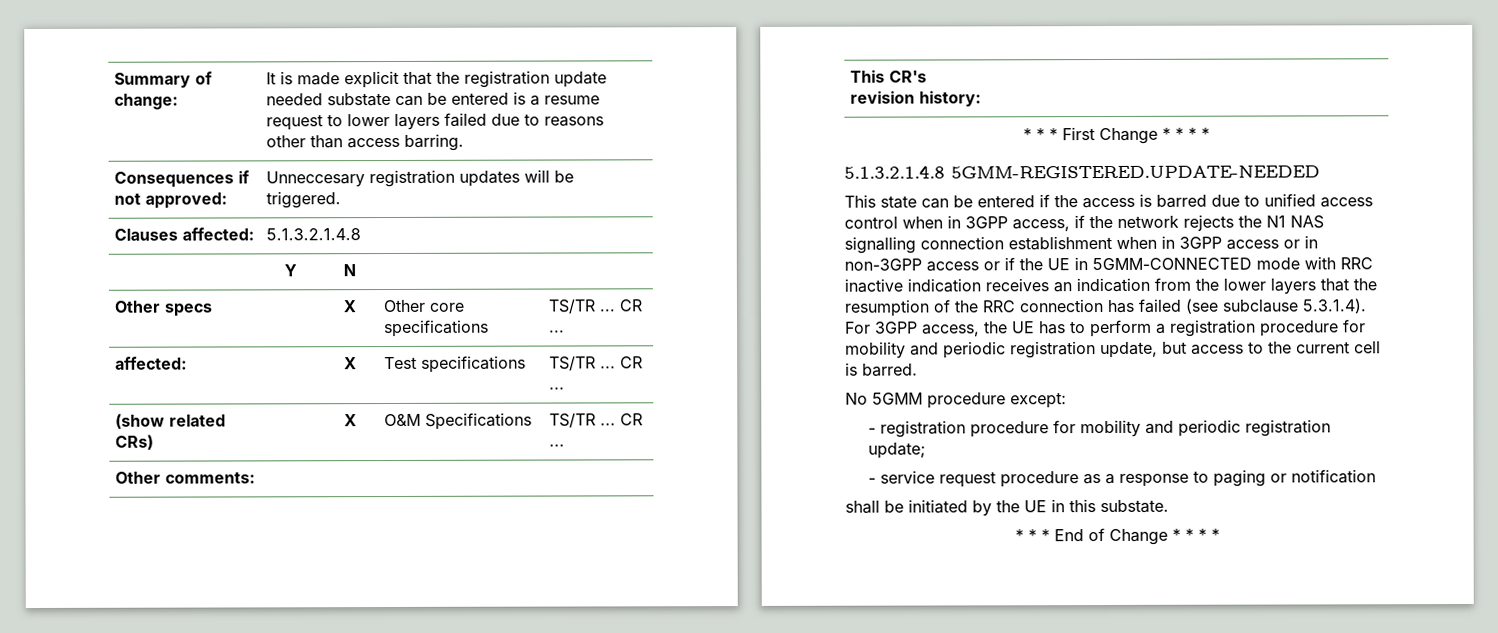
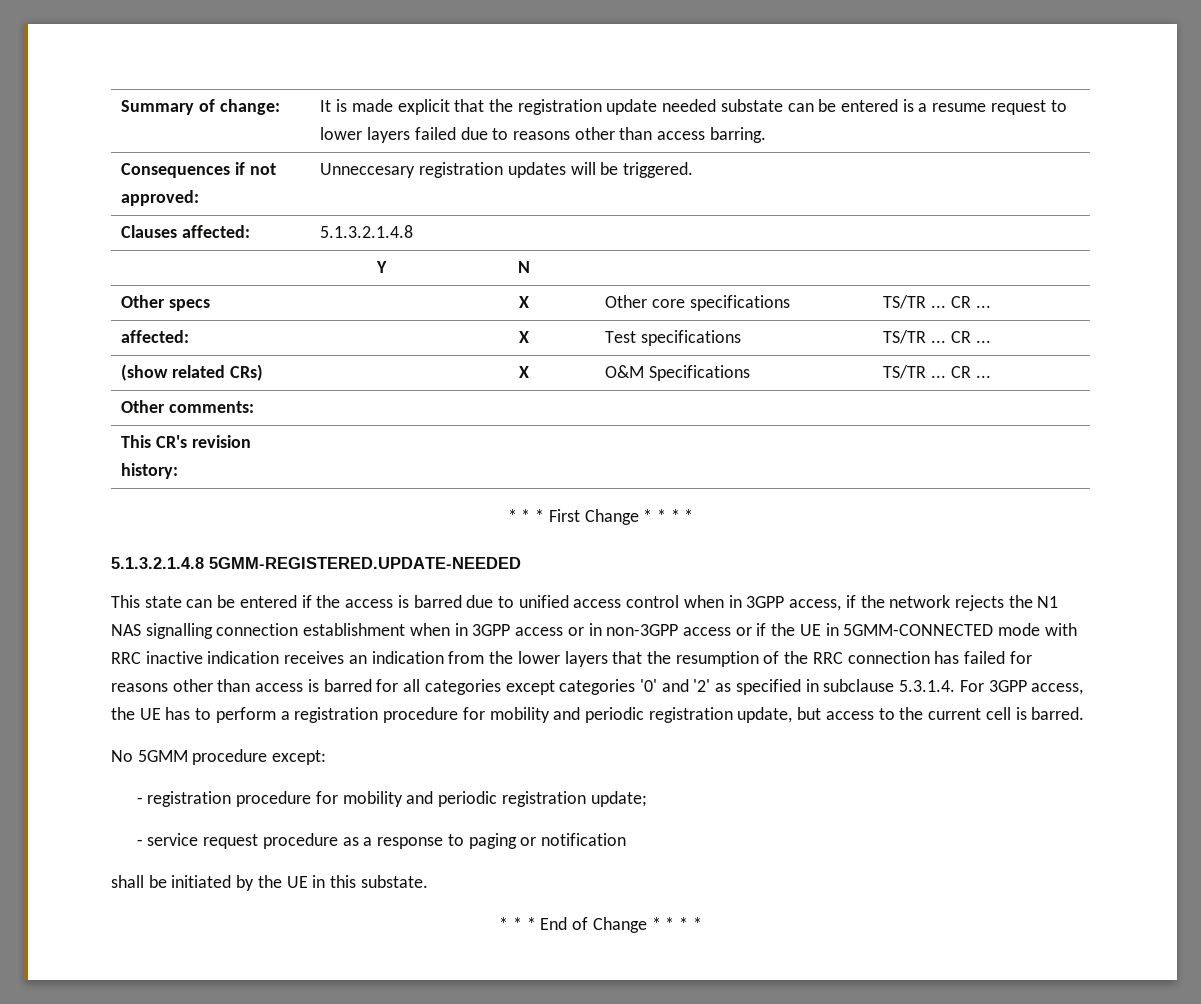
- This state can be entered if the access is barred due to unified access control when in 3GPP access, if the network rejects the N1 NAS signalling connection establishment when in 3GPP access or in non-3GPP access or if the UE in 5GMM-CONNECTED mode with RRC inactive indication receives an indication from the lower layers that the resumption of the RRC connection has failed (see subclause 5.3.1.4). For 3GPP access, the UE has to perform a registration procedure for mobility and periodic registration update, but access to the current cell is barred.
+ This state can be entered if the access is barred due to unified access control when in 3GPP access, if the network rejects the N1 NAS signalling connection establishment when in 3GPP access or in non-3GPP access or if the UE in 5GMM-CONNECTED mode with RRC inactive indication receives an indication from the lower layers that the resumption of the RRC connection has failed for reasons other than access is barred for all categories except categories '0' and '2' as specified in subclause 5.3.1.4. For 3GPP access, the UE has to perform a registration procedure for mobility and periodic registration update, but access to the current cell is barred.

